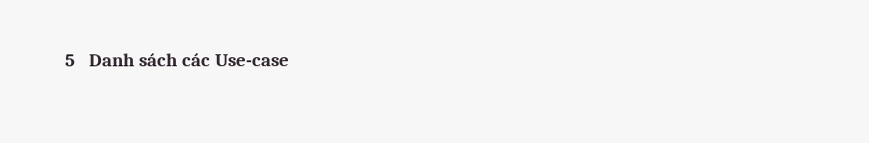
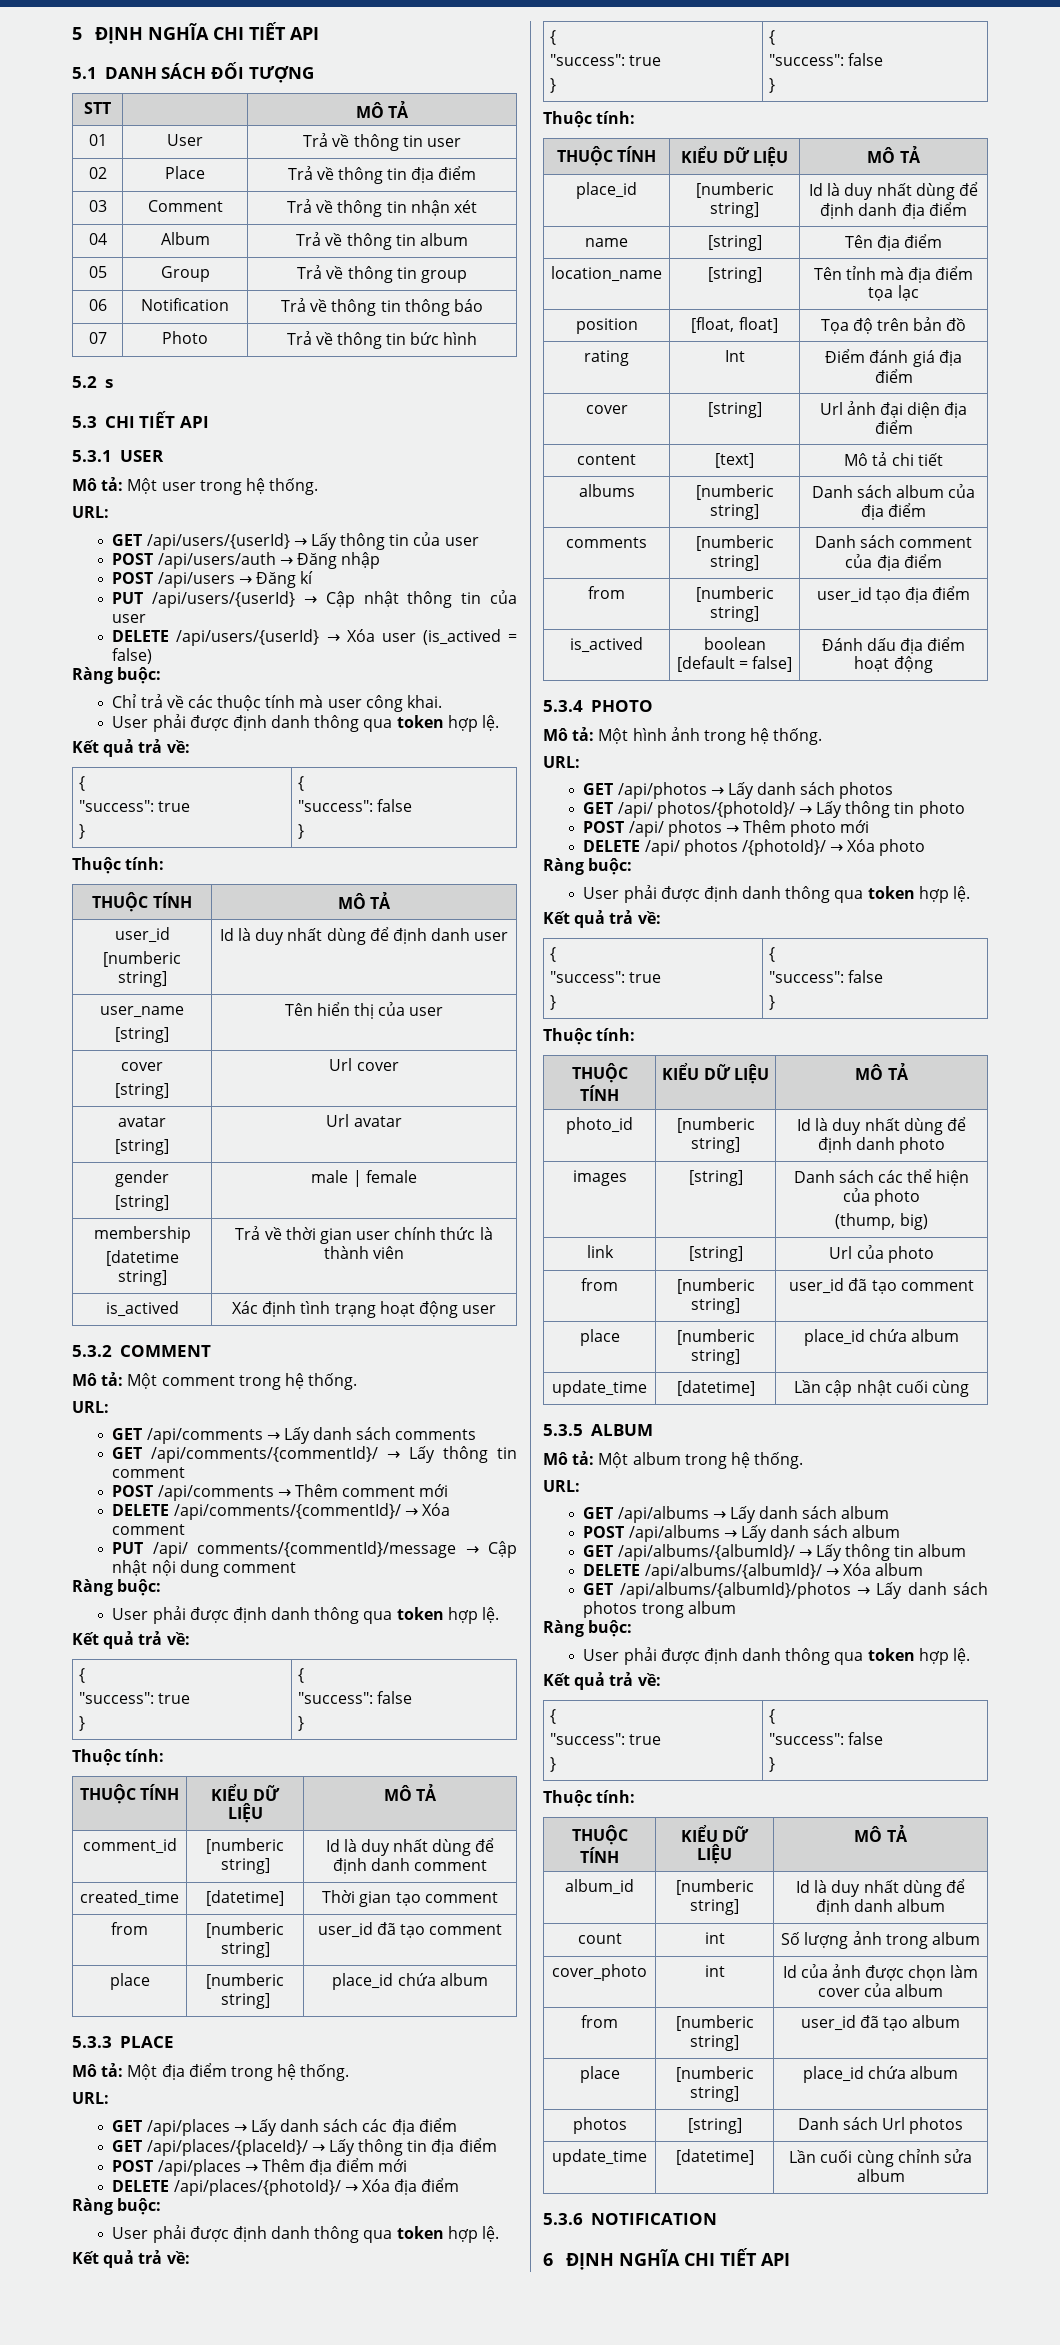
- 5 Danh sách các Use-case
+ 5 ĐỊNH NGHĨA CHI TIẾT API
+ 5.1 DANH SÁCH ĐỐI TƯỢNG
+ STT | | MÔ TẢ
+ 01 | User | Trả về thông tin user
+ 02 | Place | Trả về thông tin địa điểm
+ 03 | Comment | Trả về thông tin nhận xét
+ 04 | Album | Trả về thông tin album
+ 05 | Group | Trả về thông tin group
+ 06 | Notification | Trả về thông tin thông báo
+ 07 | Photo | Trả về thông tin bức hình
+ 5.2 s
+ 5.3 CHI TIẾT API
+ 5.3.1 USER
+ Mô tả: Một user trong hệ thống.
+ URL:
+ GET /api/users/{userId} → Lấy thông tin của user
+ POST /api/users/auth → Đăng nhập
+ POST /api/users → Đăng kí
+ PUT /api/users/{userId} → Cập nhật thông tin của user
+ DELETE /api/users/{userId} → Xóa user (is_actived = false)
+ Ràng buộc:
+ Chỉ trả về các thuộc tính mà user công khai.
+ User phải được định danh thông qua token hợp lệ.
+ Kết quả trả về:
+ {
+ "success": true
+ } | {
+ "success": false
+ }
+ Thuộc tính:
+ THUỘC TÍNH | MÔ TẢ
+ user_id
+ [numberic string] | Id là duy nhất dùng để định danh user
+ user_name
+ [string] | Tên hiển thị của user
+ cover
+ [string] | Url cover
+ avatar
+ [string] | Url avatar
+ gender
+ [string] | male | female
+ membership
+ [datetime string] | Trả về thời gian user chính thức là thành viên
+ is_actived | Xác định tình trạng hoạt động user
+ 5.3.2 COMMENT
+ Mô tả: Một comment trong hệ thống.
+ URL:
+ GET /api/comments → Lấy danh sách comments
+ GET /api/comments/{commentId}/ → Lấy thông tin comment
+ POST /api/comments → Thêm comment mới
+ DELETE /api/comments/{commentId}/ → Xóa comment
+ PUT /api/ comments/{commentId}/message → Cập nhật nội dung comment
+ Ràng buộc:
+ User phải được định danh thông qua token hợp lệ.
+ Kết quả trả về:
+ {
+ "success": true
+ } | {
+ "success": false
+ }
+ Thuộc tính:
+ THUỘC TÍNH | KIỂU DỮ LIỆU | MÔ TẢ
+ comment_id | [numberic string] | Id là duy nhất dùng để định danh comment
+ created_time | [datetime] | Thời gian tạo comment
+ from | [numberic string] | user_id đã tạo comment
+ place | [numberic string] | place_id chứa album
+ 5.3.3 PLACE
+ Mô tả: Một địa điểm trong hệ thống.
+ URL:
+ GET /api/places → Lấy danh sách các địa điểm
+ GET /api/places/{placeId}/ → Lấy thông tin địa điểm
+ POST /api/places → Thêm địa điểm mới
+ DELETE /api/places/{photoId}/ → Xóa địa điểm
+ Ràng buộc:
+ User phải được định danh thông qua token hợp lệ.
+ Kết quả trả về:
+ {
+ "success": true
+ } | {
+ "success": false
+ }
+ Thuộc tính:
+ THUỘC TÍNH | KIỂU DỮ LIỆU | MÔ TẢ
+ place_id | [numberic string] | Id là duy nhất dùng để định danh địa điểm
+ name | [string] | Tên địa điểm
+ location_name | [string] | Tên tỉnh mà địa điểm tọa lạc
+ position | [float, float] | Tọa độ trên bản đồ
+ rating | Int | Điểm đánh giá địa điểm
+ cover | [string] | Url ảnh đại diện địa điểm
+ content | [text] | Mô tả chi tiết
+ albums | [numberic string] | Danh sách album của địa điểm
+ comments | [numberic string] | Danh sách comment của địa điểm
+ from | [numberic string] | user_id tạo địa điểm
+ is_actived | boolean [default = false] | Đánh dấu địa điểm hoạt động
+ 5.3.4 PHOTO
+ Mô tả: Một hình ảnh trong hệ thống.
+ URL:
+ GET /api/photos → Lấy danh sách photos
+ GET /api/ photos/{photoId}/ → Lấy thông tin photo
+ POST /api/ photos → Thêm photo mới
+ DELETE /api/ photos /{photoId}/ → Xóa photo
+ Ràng buộc:
+ User phải được định danh thông qua token hợp lệ.
+ Kết quả trả về:
+ {
+ "success": true
+ } | {
+ "success": false
+ }
+ Thuộc tính:
+ THUỘC TÍNH | KIỂU DỮ LIỆU | MÔ TẢ
+ photo_id | [numberic string] | Id là duy nhất dùng để định danh photo
+ images | [string] | Danh sách các thể hiện của photo
+ (thump, big)
+ link | [string] | Url của photo
+ from | [numberic string] | user_id đã tạo comment
+ place | [numberic string] | place_id chứa album
+ update_time | [datetime] | Lần cập nhật cuối cùng
+ 5.3.5 ALBUM
+ Mô tả: Một album trong hệ thống.
+ URL:
+ GET /api/albums → Lấy danh sách album
+ POST /api/albums → Lấy danh sách album
+ GET /api/albums/{albumId}/ → Lấy thông tin album
+ DELETE /api/albums/{albumId}/ → Xóa album
+ GET /api/albums/{albumId}/photos → Lấy danh sách photos trong album
+ Ràng buộc:
+ User phải được định danh thông qua token hợp lệ.
+ Kết quả trả về:
+ {
+ "success": true
+ } | {
+ "success": false
+ }
+ Thuộc tính:
+ THUỘC TÍNH | KIỂU DỮ LIỆU | MÔ TẢ
+ album_id | [numberic string] | Id là duy nhất dùng để định danh album
+ count | int | Số lượng ảnh trong album
+ cover_photo | int | Id của ảnh được chọn làm cover của album
+ from | [numberic string] | user_id đã tạo album
+ place | [numberic string] | place_id chứa album
+ photos | [string] | Danh sách Url photos
+ update_time | [datetime] | Lần cuối cùng chỉnh sửa album
+ 5.3.6 NOTIFICATION
+ 6 ĐỊNH NGHĨA CHI TIẾT API

